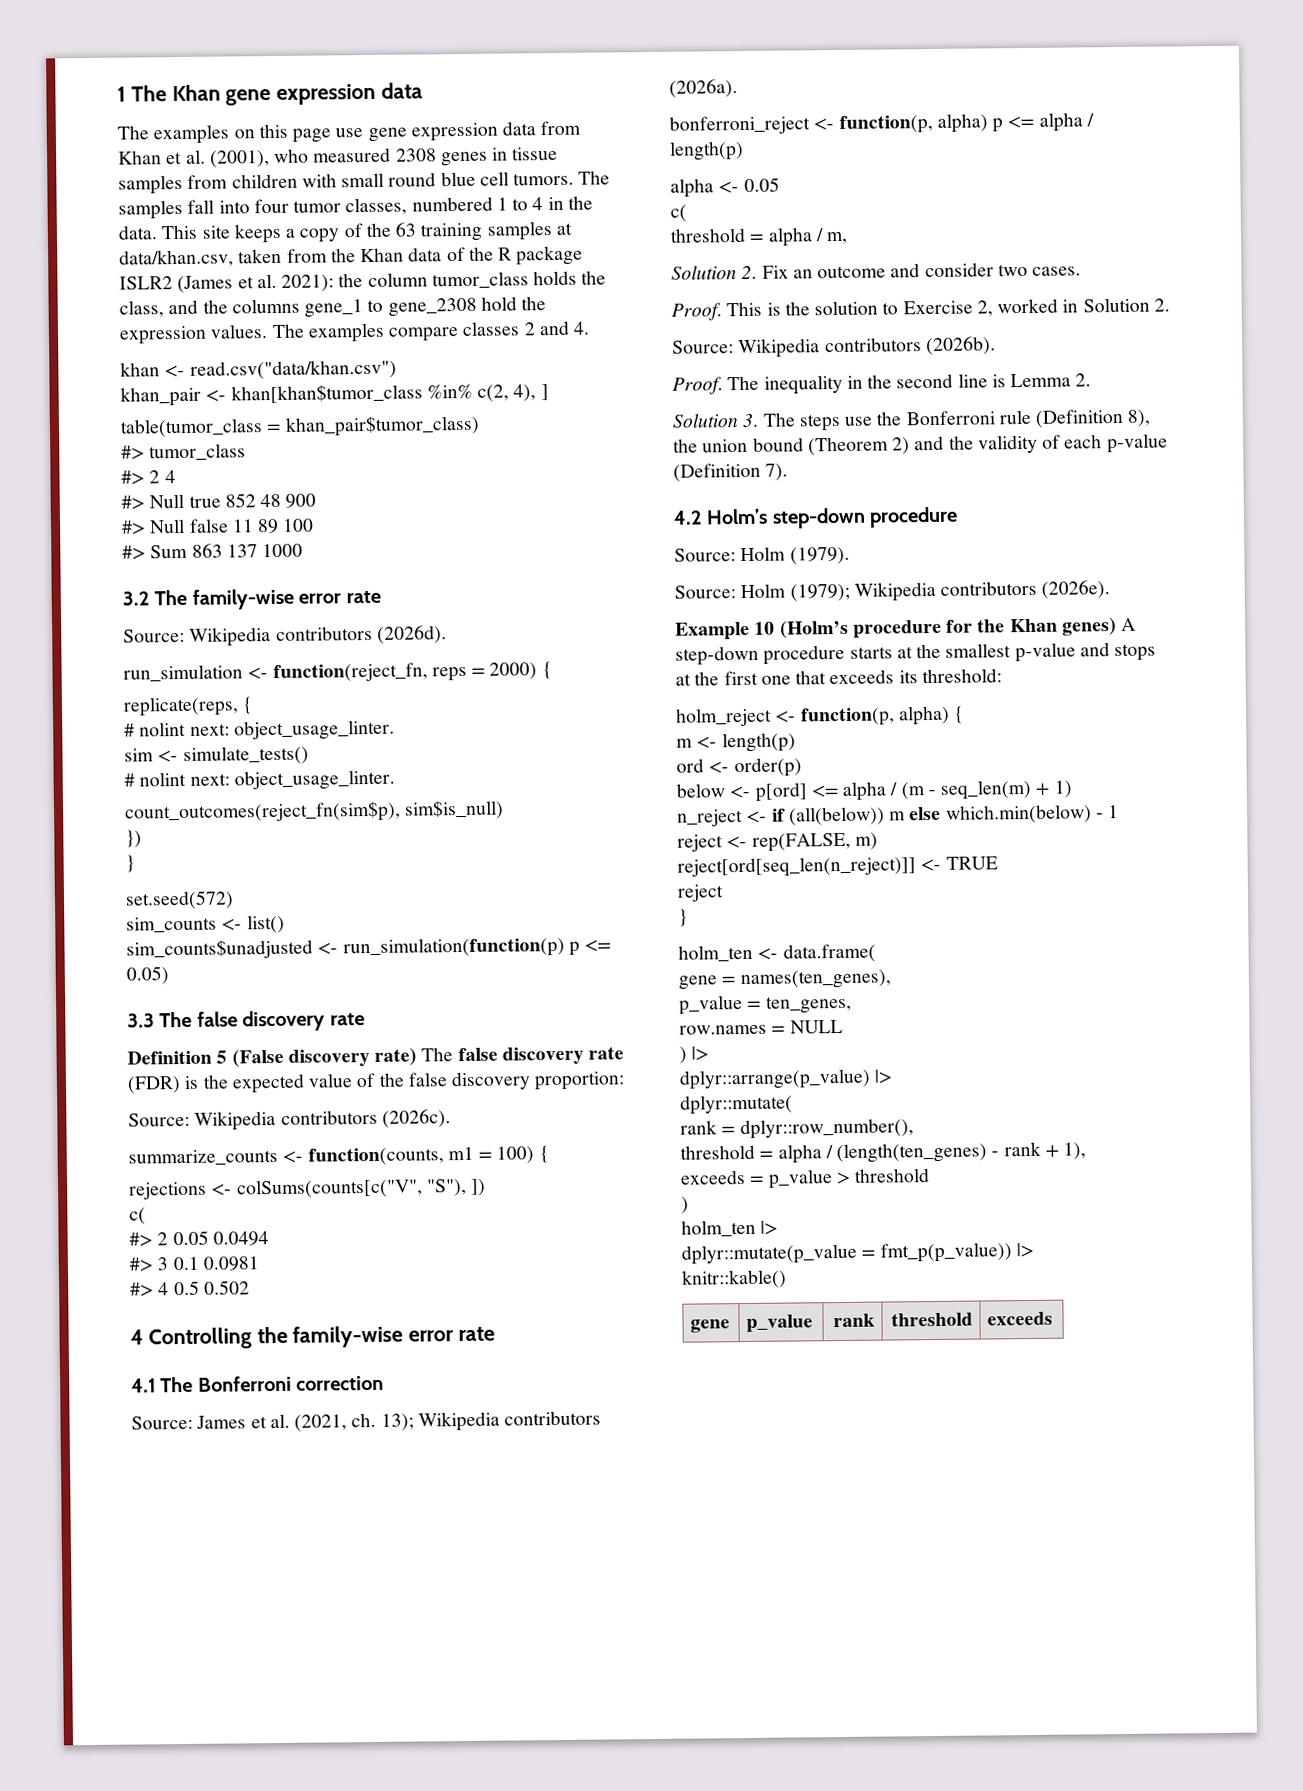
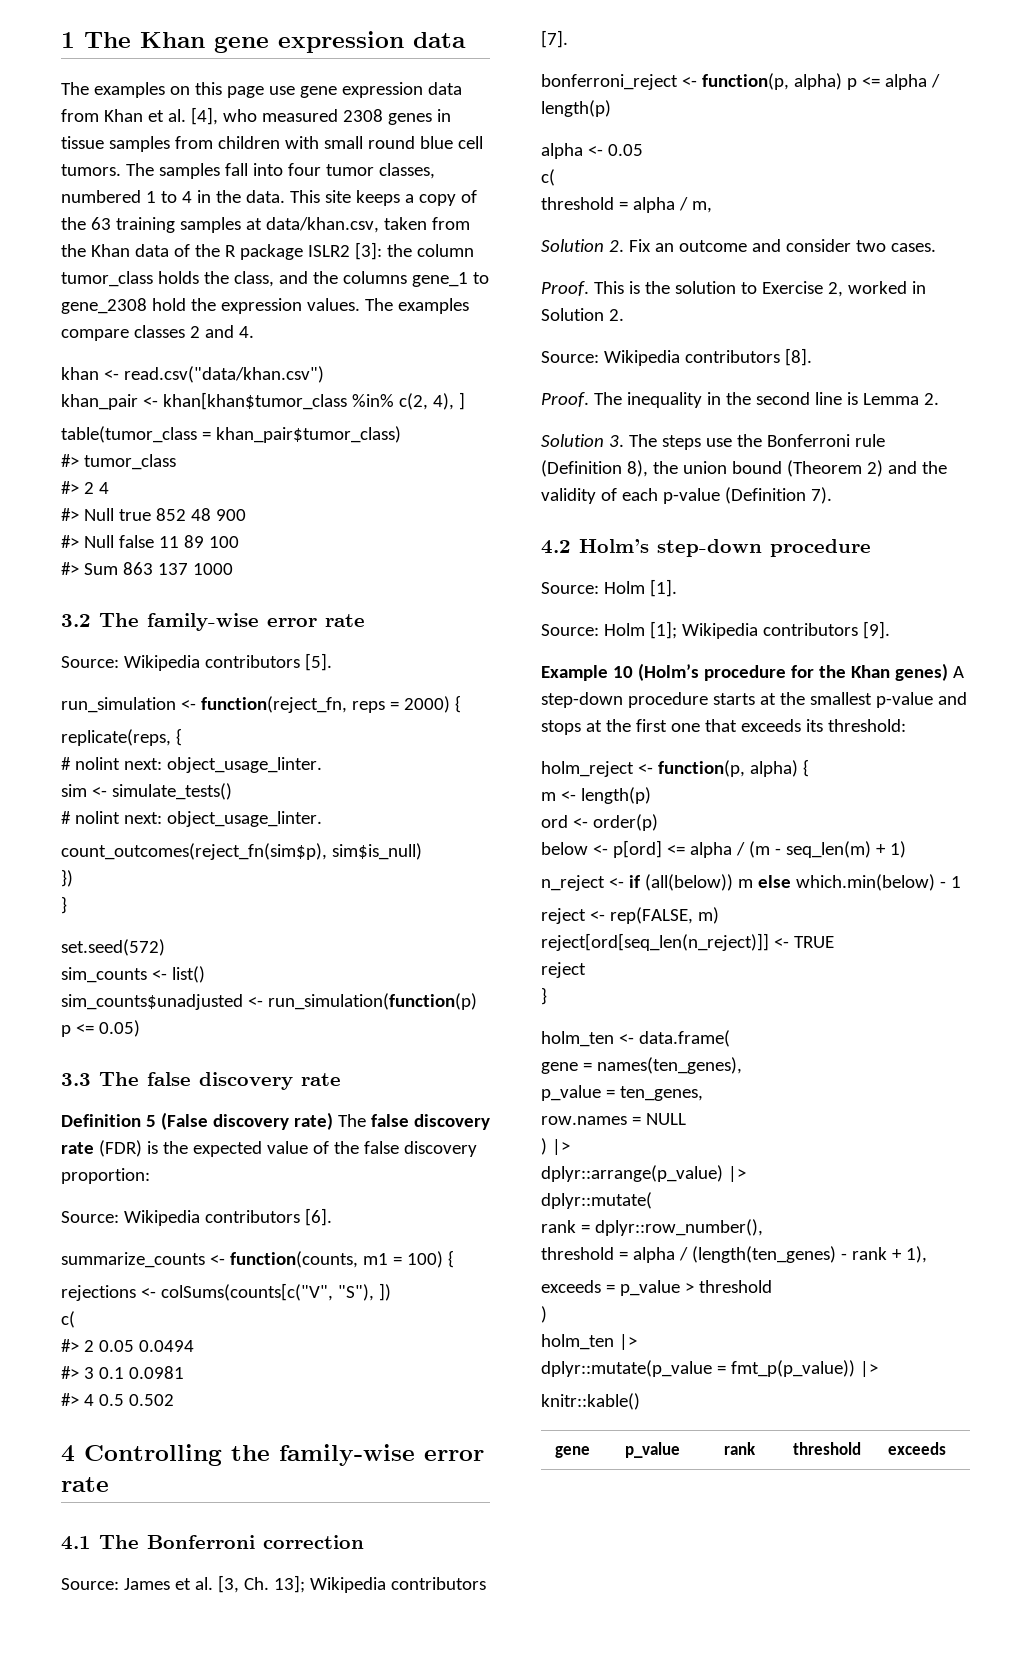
- The examples on this page use gene expression data from Khan et al. (2001), who measured 2308 genes in tissue samples from children with small round blue cell tumors.
+ The examples on this page use gene expression data from Khan et al. [4], who measured 2308 genes in tissue samples from children with small round blue cell tumors.
- This site keeps a copy of the 63 training samples at data/khan.csv, taken from the Khan data of the R package ISLR2 (James et al. 2021): the column tumor_class holds the class, and the columns gene_1 to gene_2308 hold the expression values.
+ This site keeps a copy of the 63 training samples at data/khan.csv, taken from the Khan data of the R package ISLR2 [3]: the column tumor_class holds the class, and the columns gene_1 to gene_2308 hold the expression values.
- Source: Wikipedia contributors (2026d).
+ Source: Wikipedia contributors [5].
- Source: Wikipedia contributors (2026c).
+ Source: Wikipedia contributors [6].
- Source: James et al. (2021, ch. 13); Wikipedia contributors (2026a).
+ Source: James et al. [3, Ch. 13]; Wikipedia contributors [7].
- Source: Wikipedia contributors (2026b).
+ Source: Wikipedia contributors [8].
- Source: Holm (1979).
- Source: Holm (1979); Wikipedia contributors (2026e).
+ Source: Holm [1].
+ Source: Holm [1]; Wikipedia contributors [9].

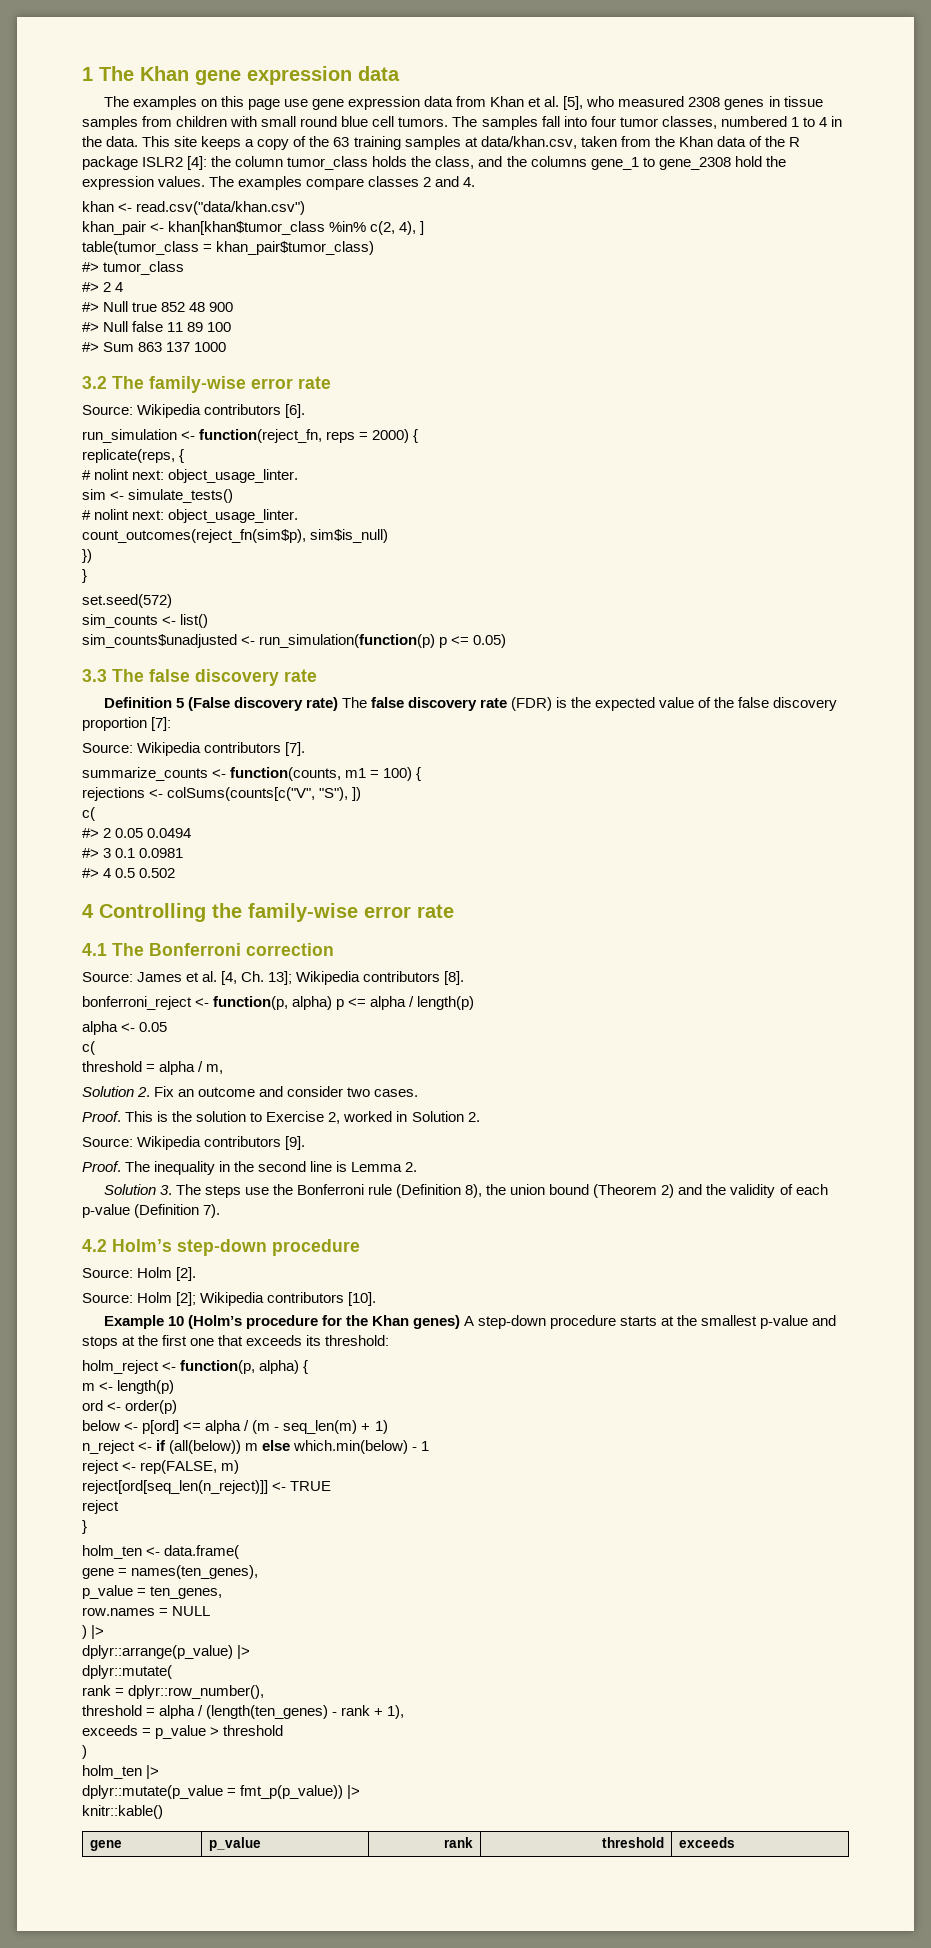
- The examples on this page use gene expression data from Khan et al. [4], who measured 2308 genes in tissue samples from children with small round blue cell tumors.
+ The examples on this page use gene expression data from Khan et al. [5], who measured 2308 genes in tissue samples from children with small round blue cell tumors.
- This site keeps a copy of the 63 training samples at data/khan.csv, taken from the Khan data of the R package ISLR2 [3]: the column tumor_class holds the class, and the columns gene_1 to gene_2308 hold the expression values.
+ This site keeps a copy of the 63 training samples at data/khan.csv, taken from the Khan data of the R package ISLR2 [4]: the column tumor_class holds the class, and the columns gene_1 to gene_2308 hold the expression values.
- Source: Wikipedia contributors [5].
+ Source: Wikipedia contributors [6].
- Definition 5 (False discovery rate) The false discovery rate (FDR) is the expected value of the false discovery proportion:
- Source: Wikipedia contributors [6].
+ Definition 5 (False discovery rate) The false discovery rate (FDR) is the expected value of the false discovery proportion [7]:
+ Source: Wikipedia contributors [7].
- Source: James et al. [3, Ch. 13]; Wikipedia contributors [7].
+ Source: James et al. [4, Ch. 13]; Wikipedia contributors [8].
- Source: Wikipedia contributors [8].
+ Source: Wikipedia contributors [9].
- Source: Holm [1].
- Source: Holm [1]; Wikipedia contributors [9].
+ Source: Holm [2].
+ Source: Holm [2]; Wikipedia contributors [10].

